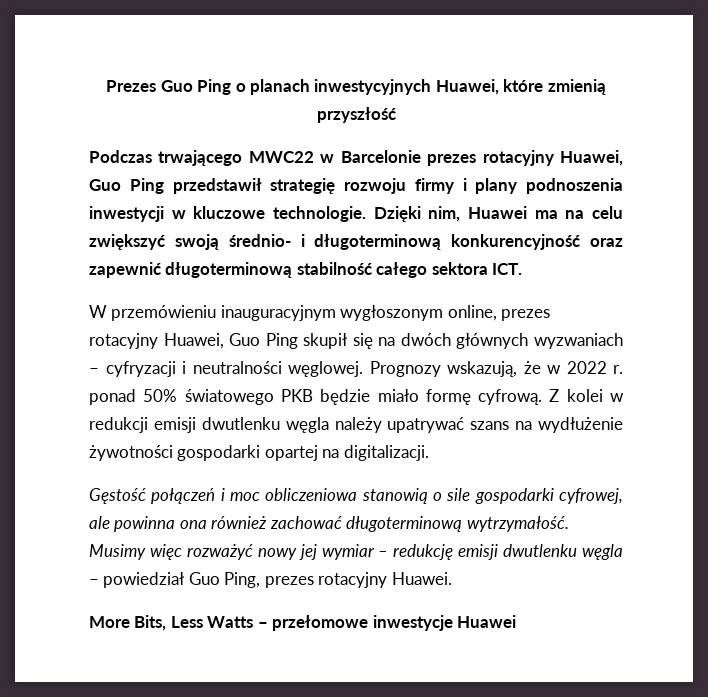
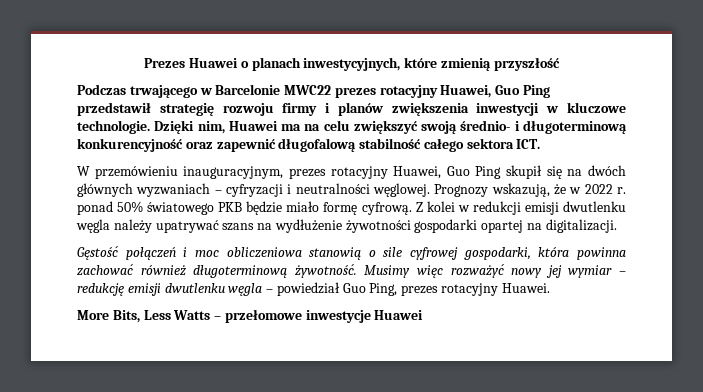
- Prezes Guo Ping o planach inwestycyjnych Huawei, które zmienią przyszłość
+ Prezes Huawei o planach inwestycyjnych, które zmienią przyszłość
- Podczas trwającego MWC22 w Barcelonie prezes rotacyjny Huawei, Guo Ping przedstawił strategię rozwoju firmy i plany podnoszenia inwestycji w kluczowe technologie.
+ Podczas trwającego w Barcelonie MWC22 prezes rotacyjny Huawei, Guo Ping przedstawił strategię rozwoju firmy i planów zwiększenia inwestycji w kluczowe technologie.
- Dzięki nim, Huawei ma na celu zwiększyć swoją średnio- i długoterminową konkurencyjność oraz zapewnić długoterminową stabilność całego sektora ICT.
+ Dzięki nim, Huawei ma na celu zwiększyć swoją średnio- i długoterminową konkurencyjność oraz zapewnić długofalową stabilność całego sektora ICT.
- W przemówieniu inauguracyjnym wygłoszonym online, prezes rotacyjny Huawei, Guo Ping skupił się na dwóch głównych wyzwaniach – cyfryzacji i neutralności węglowej.
+ W przemówieniu inauguracyjnym, prezes rotacyjny Huawei, Guo Ping skupił się na dwóch głównych wyzwaniach – cyfryzacji i neutralności węglowej.
- Gęstość połączeń i moc obliczeniowa stanowią o sile gospodarki cyfrowej, ale powinna ona również zachować długoterminową wytrzymałość.
+ Gęstość połączeń i moc obliczeniowa stanowią o sile cyfrowej gospodarki, która powinna zachować również długoterminową żywotność.

